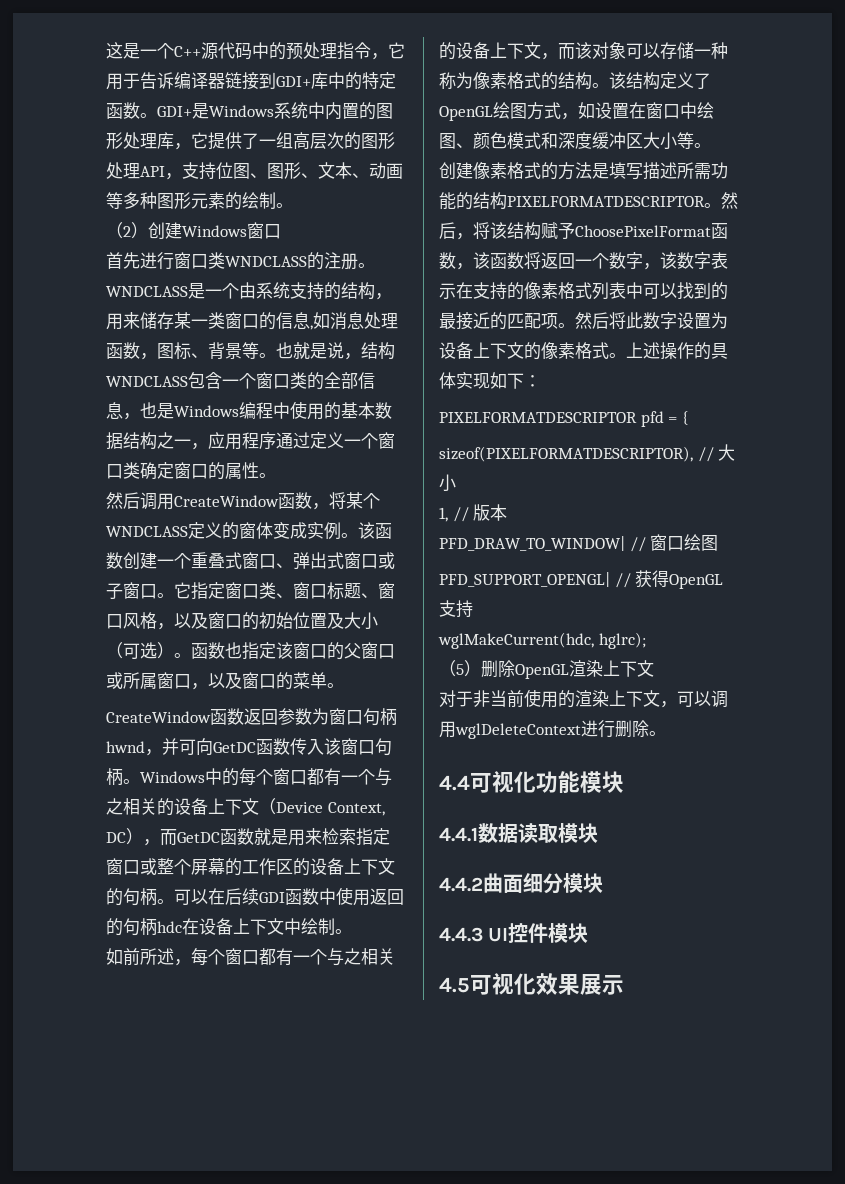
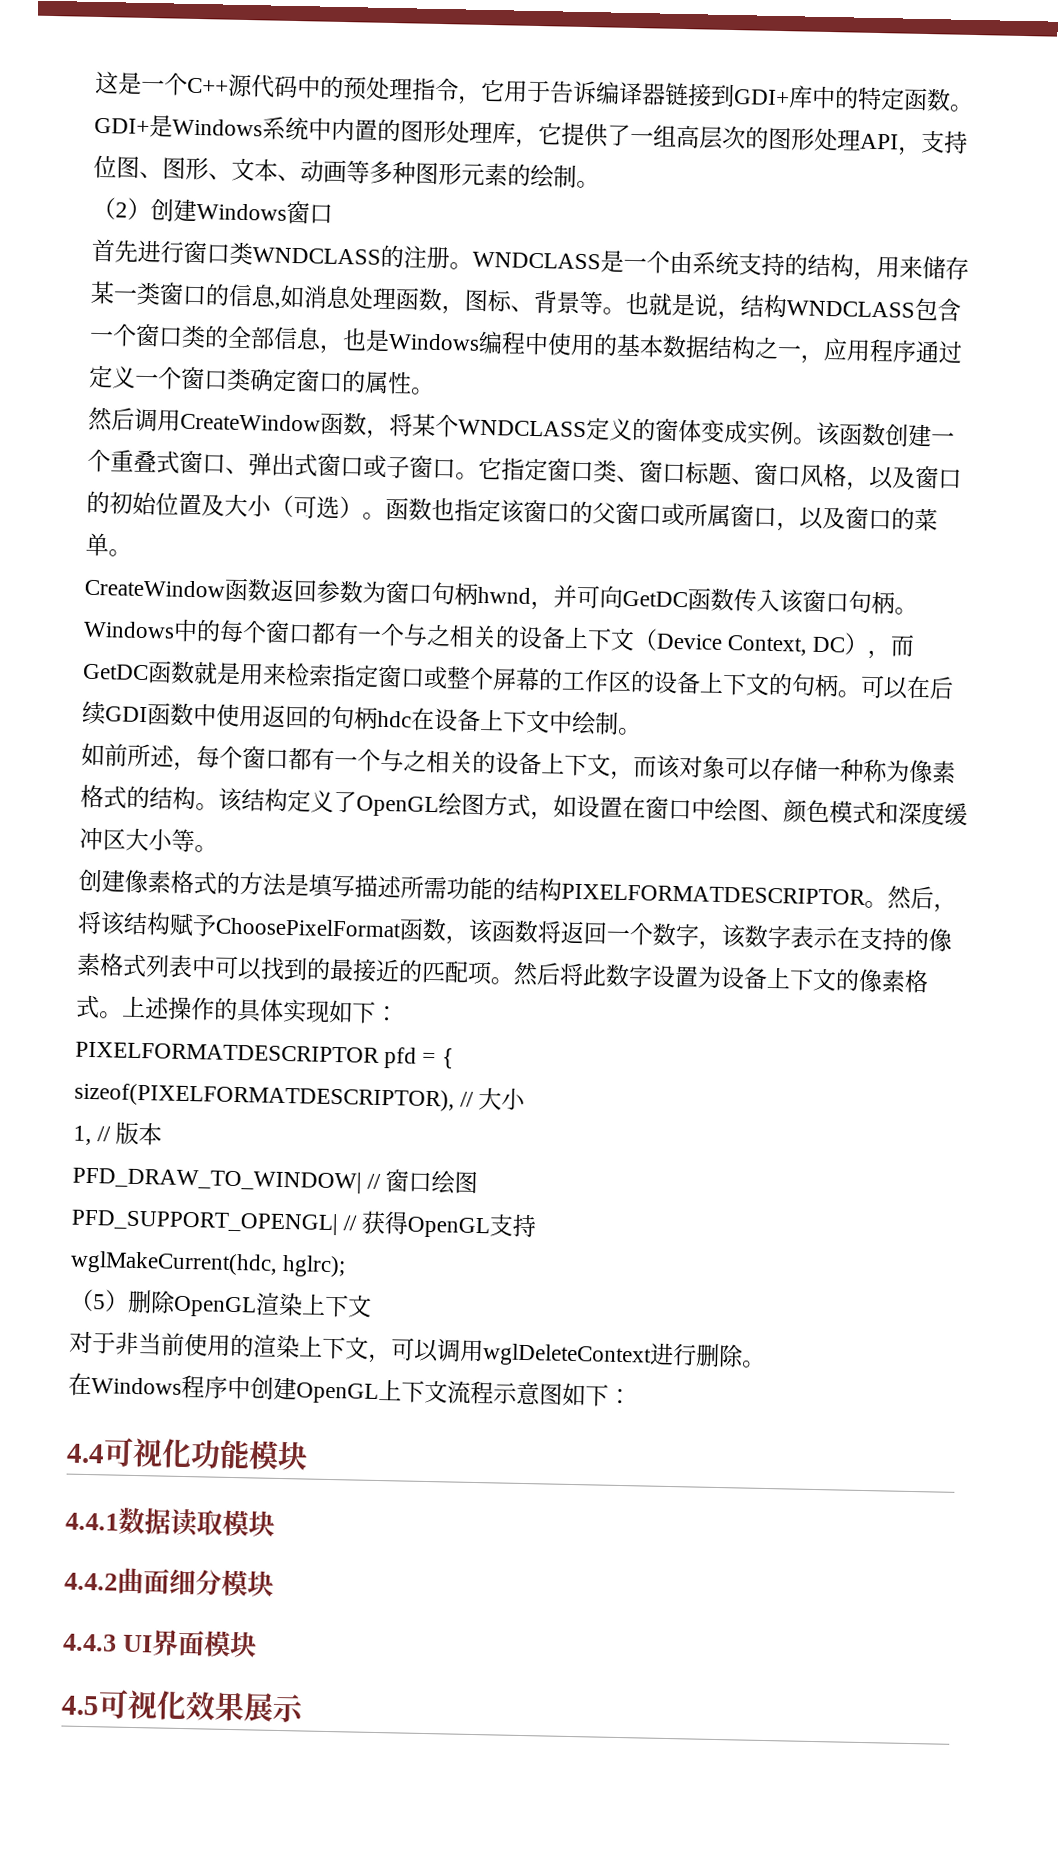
+ 在Windows程序中创建OpenGL上下文流程示意图如下：
- 4.4.3 UI控件模块
+ 4.4.3 UI界面模块

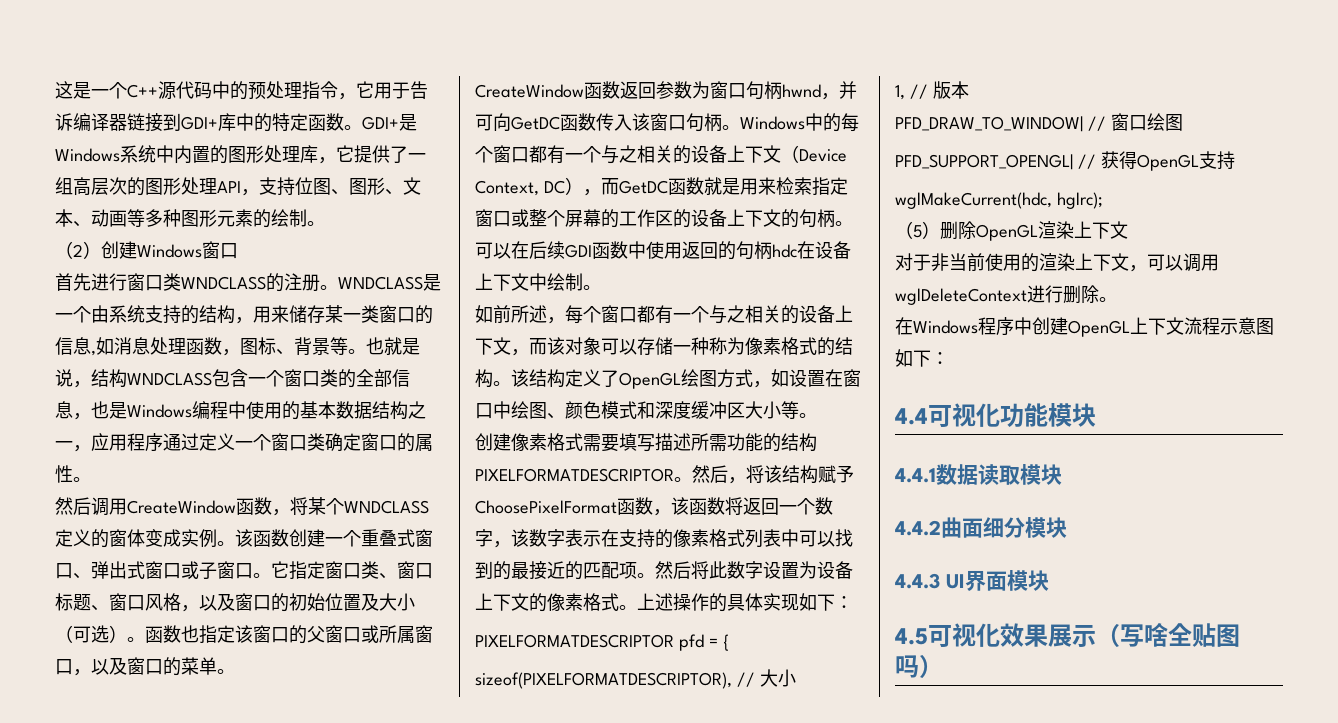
- 创建像素格式的方法是填写描述所需功能的结构PIXELFORMATDESCRIPTOR。
+ 创建像素格式需要填写描述所需功能的结构PIXELFORMATDESCRIPTOR。
- 4.5可视化效果展示
+ 4.5可视化效果展示（写啥全贴图吗）

